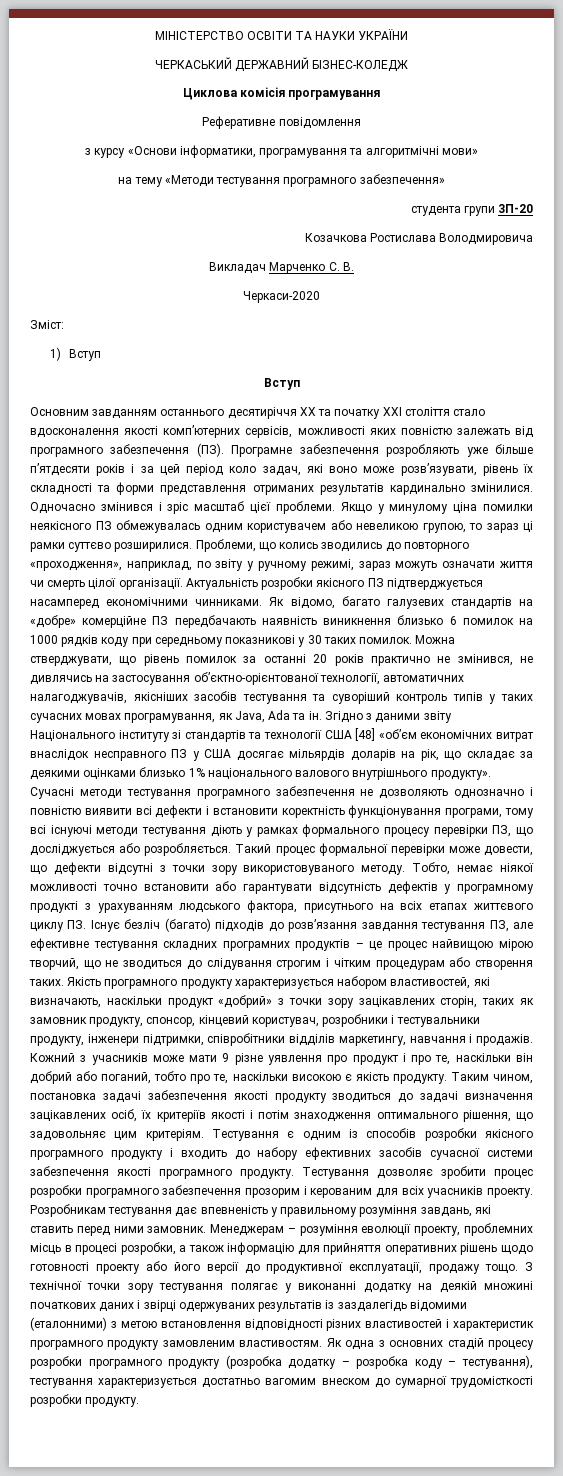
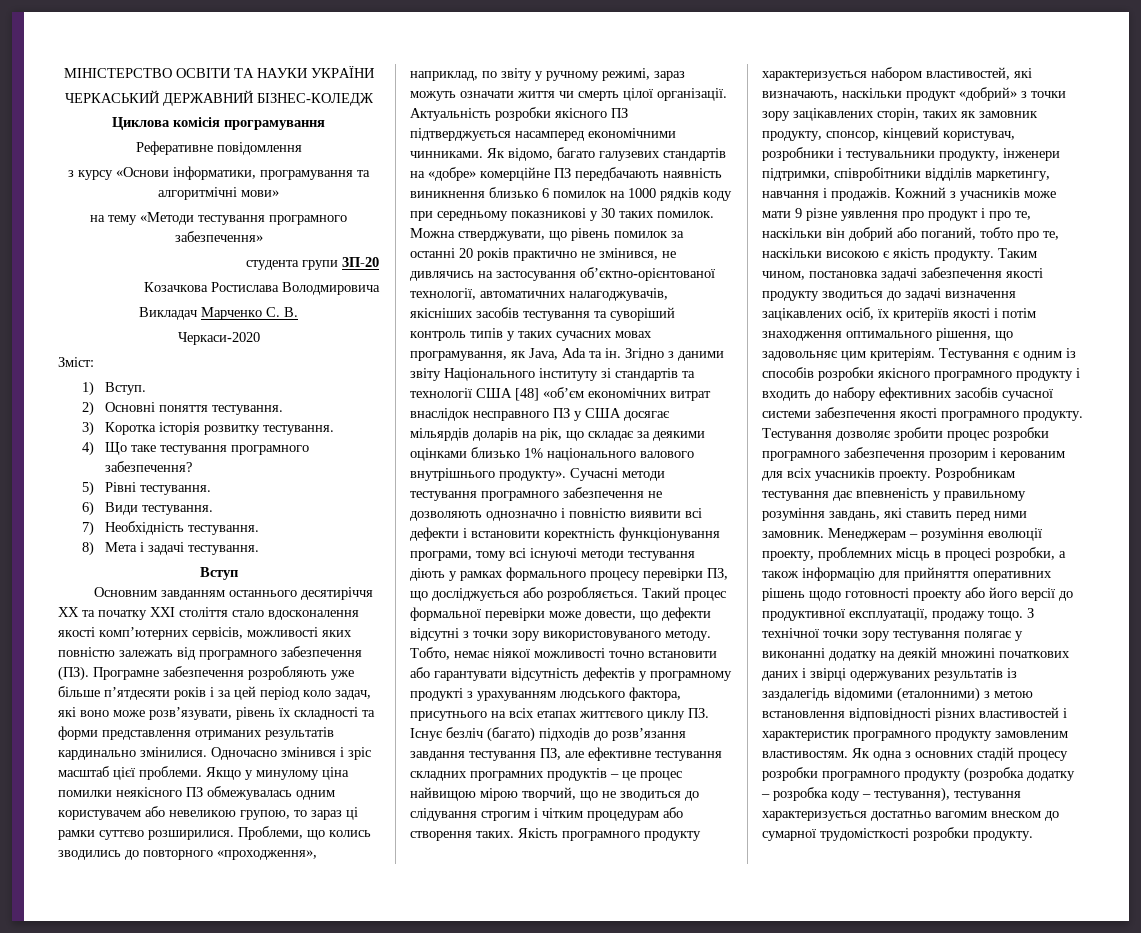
- 1) Вступ
+ 1) Вступ.
+ 2) Основні поняття тестування.
+ 3) Коротка історія розвитку тестування.
+ 4) Що таке тестування програмного забезпечення?
+ 5) Рівні тестування.
+ 6) Види тестування.
+ 7) Необхідність тестування.
+ 8) Мета і задачі тестування.

